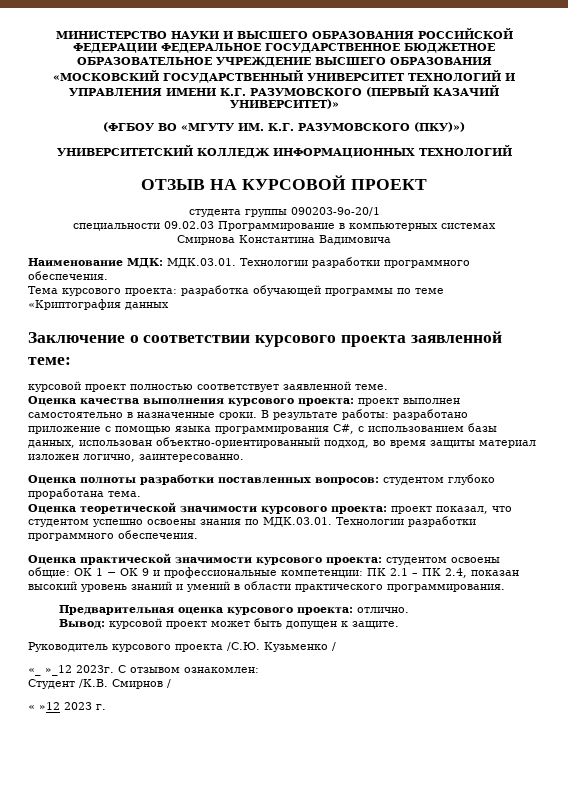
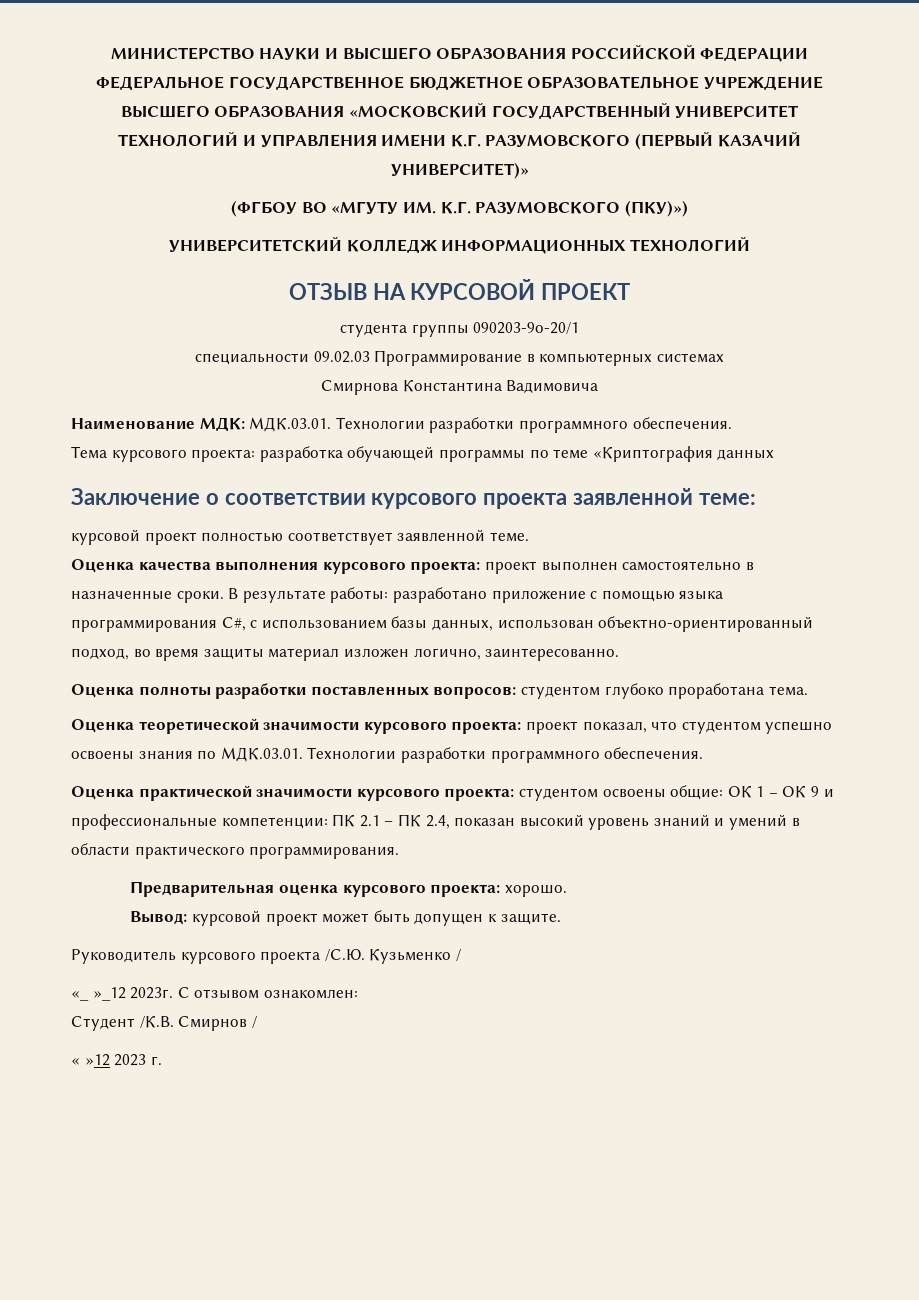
- Предварительная оценка курсового проекта: отлично.
+ Предварительная оценка курсового проекта: хорошо.

